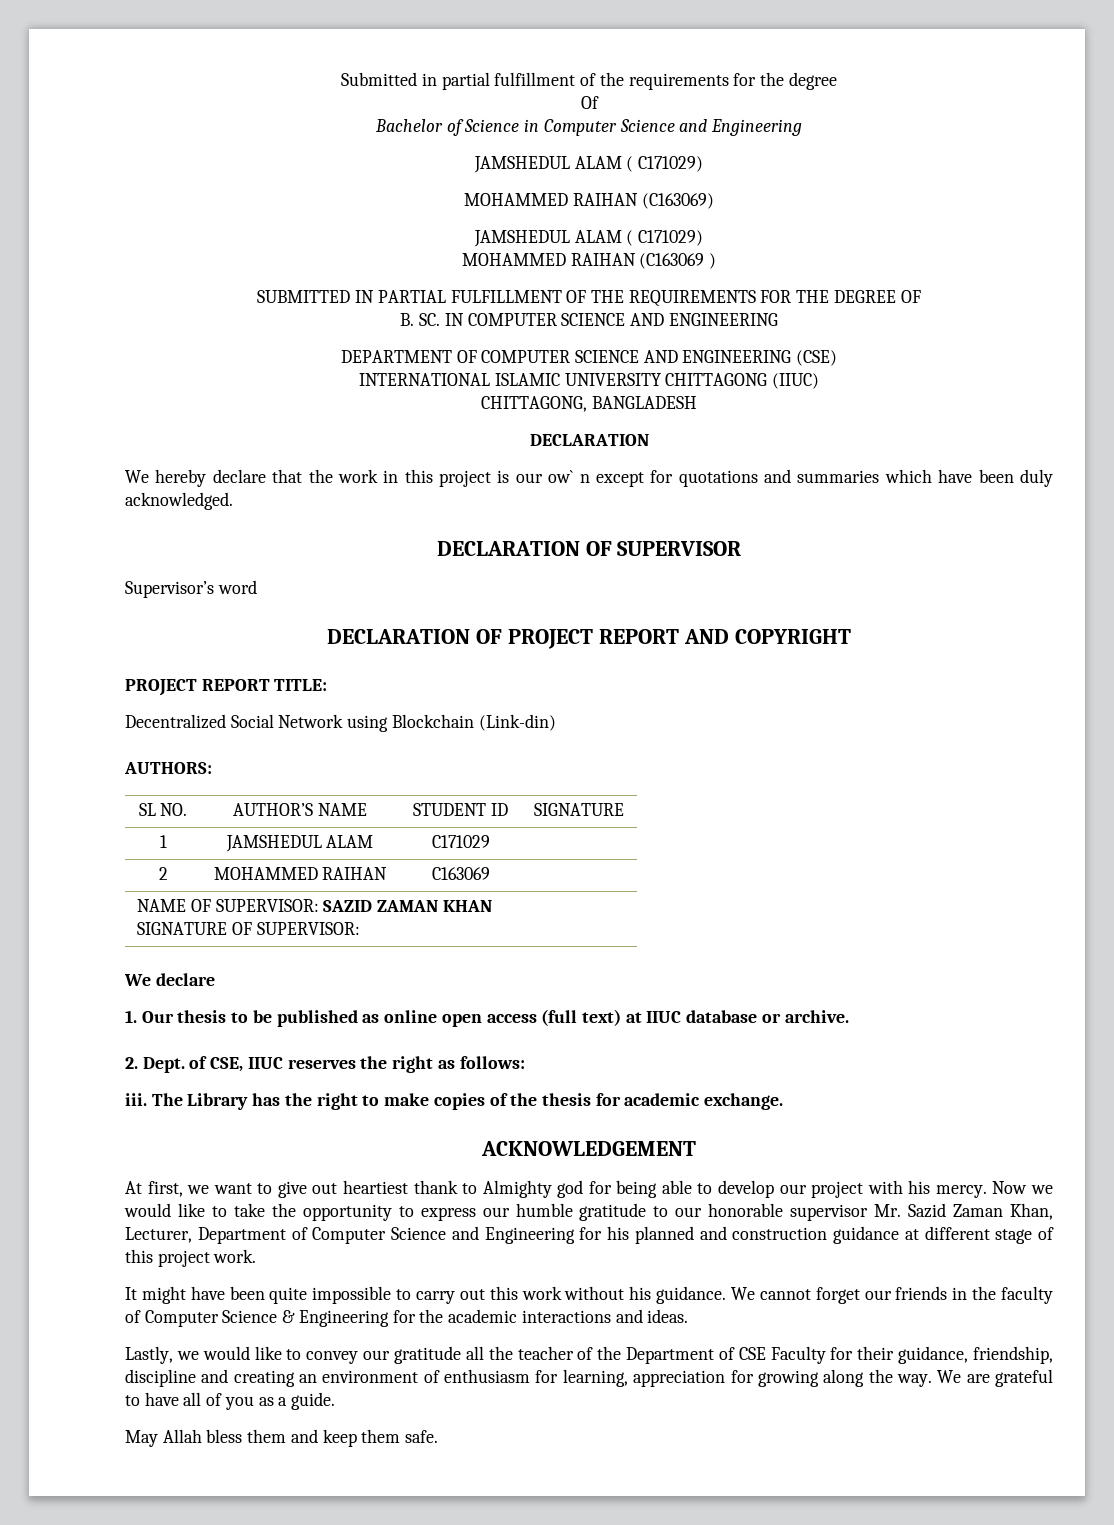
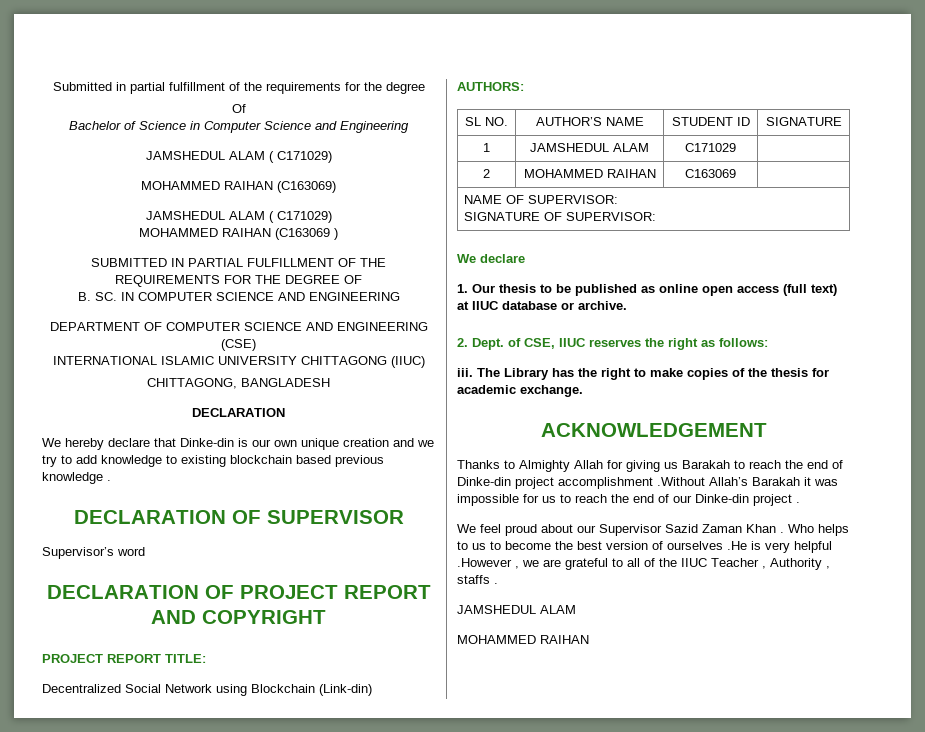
- We hereby declare that the work in this project is our ow` n except for quotations and summaries which have been duly acknowledged.
+ We hereby declare that Dinke-din is our own unique creation and we try to add knowledge to existing blockchain based previous knowledge .
- NAME OF SUPERVISOR: SAZID ZAMAN KHAN
+ NAME OF SUPERVISOR:
- At first, we want to give out heartiest thank to Almighty god for being able to develop our project with his mercy. Now we would like to take the opportunity to express our humble gratitude to our honorable supervisor Mr. Sazid Zaman Khan, Lecturer, Department of Computer Science and Engineering for his planned and construction guidance at different stage of this project work.
- It might have been quite impossible to carry out this work without his guidance. We cannot forget our friends in the faculty of Computer Science & Engineering for the academic interactions and ideas.
- Lastly, we would like to convey our gratitude all the teacher of the Department of CSE Faculty for their guidance, friendship, discipline and creating an environment of enthusiasm for learning, appreciation for growing along the way. We are grateful to have all of you as a guide.
- May Allah bless them and keep them safe.
+ Thanks to Almighty Allah for giving us Barakah to reach the end of Dinke-din project accomplishment .Without Allah’s Barakah it was impossible for us to reach the end of our Dinke-din project .
+ We feel proud about our Supervisor Sazid Zaman Khan . Who helps to us to become the best version of ourselves .He is very helpful .However , we are grateful to all of the IIUC Teacher , Authority , staffs .
+ JAMSHEDUL ALAM
+ MOHAMMED RAIHAN

